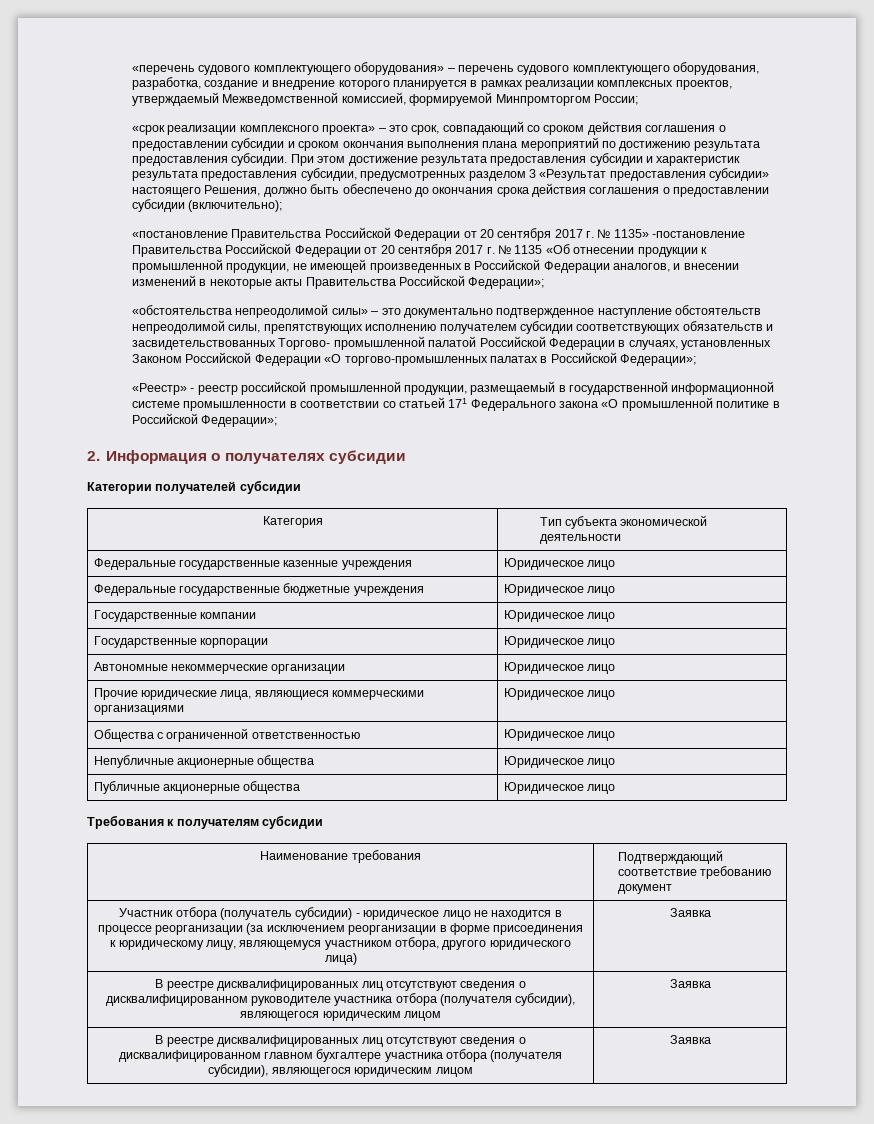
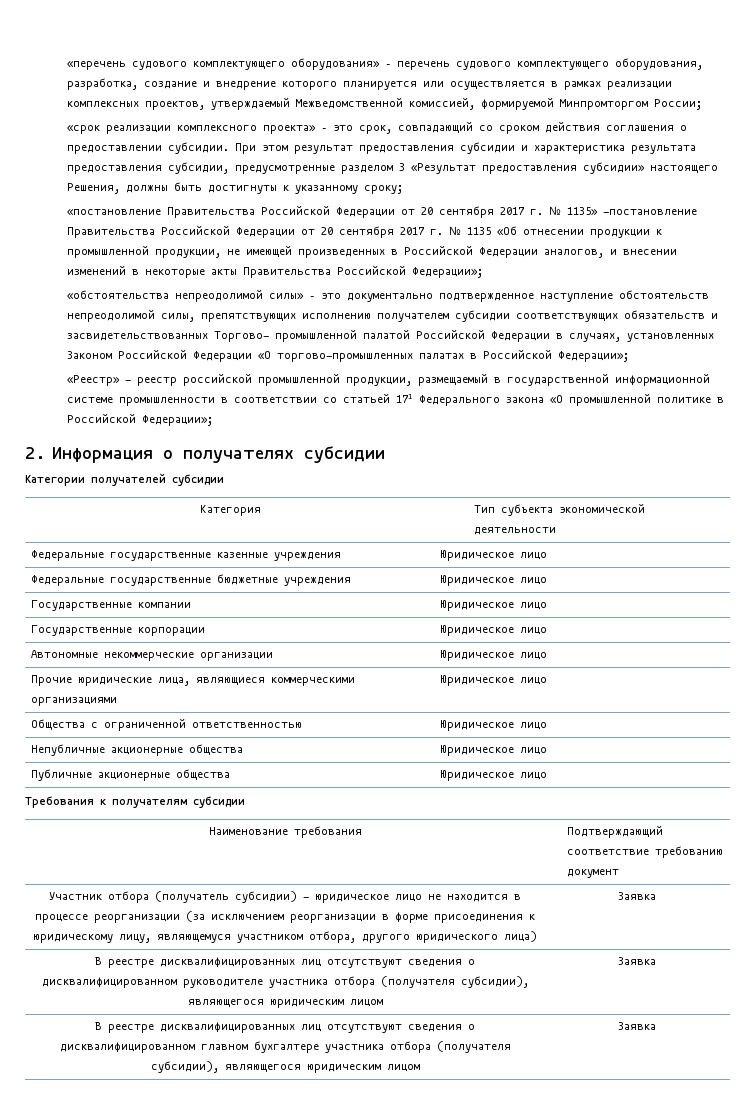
- «перечень судового комплектующего оборудования» – перечень судового комплектующего оборудования, разработка, создание и внедрение которого планируется в рамках реализации комплексных проектов, утверждаемый Межведомственной комиссией, формируемой Минпромторгом России;
+ «перечень судового комплектующего оборудования» – перечень судового комплектующего оборудования, разработка, создание и внедрение которого планируется или осуществляется в рамках реализации комплексных проектов, утверждаемый Межведомственной комиссией, формируемой Минпромторгом России;
- «срок реализации комплексного проекта» – это срок, совпадающий со сроком действия соглашения о предоставлении субсидии и сроком окончания выполнения плана мероприятий по достижению результата предоставления субсидии.
+ «срок реализации комплексного проекта» – это срок, совпадающий со сроком действия соглашения о предоставлении субсидии.
- При этом достижение результата предоставления субсидии и характеристик результата предоставления субсидии, предусмотренных разделом 3 «Результат предоставления субсидии» настоящего Решения, должно быть обеспечено до окончания срока действия соглашения о предоставлении субсидии (включительно);
+ При этом результат предоставления субсидии и характеристика результата предоставления субсидии, предусмотренные разделом 3 «Результат предоставления субсидии» настоящего Решения, должны быть достигнуты к указанному сроку;

